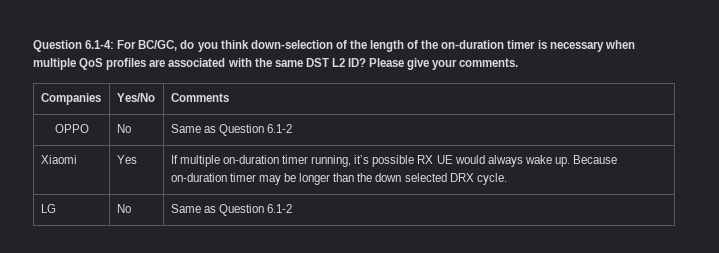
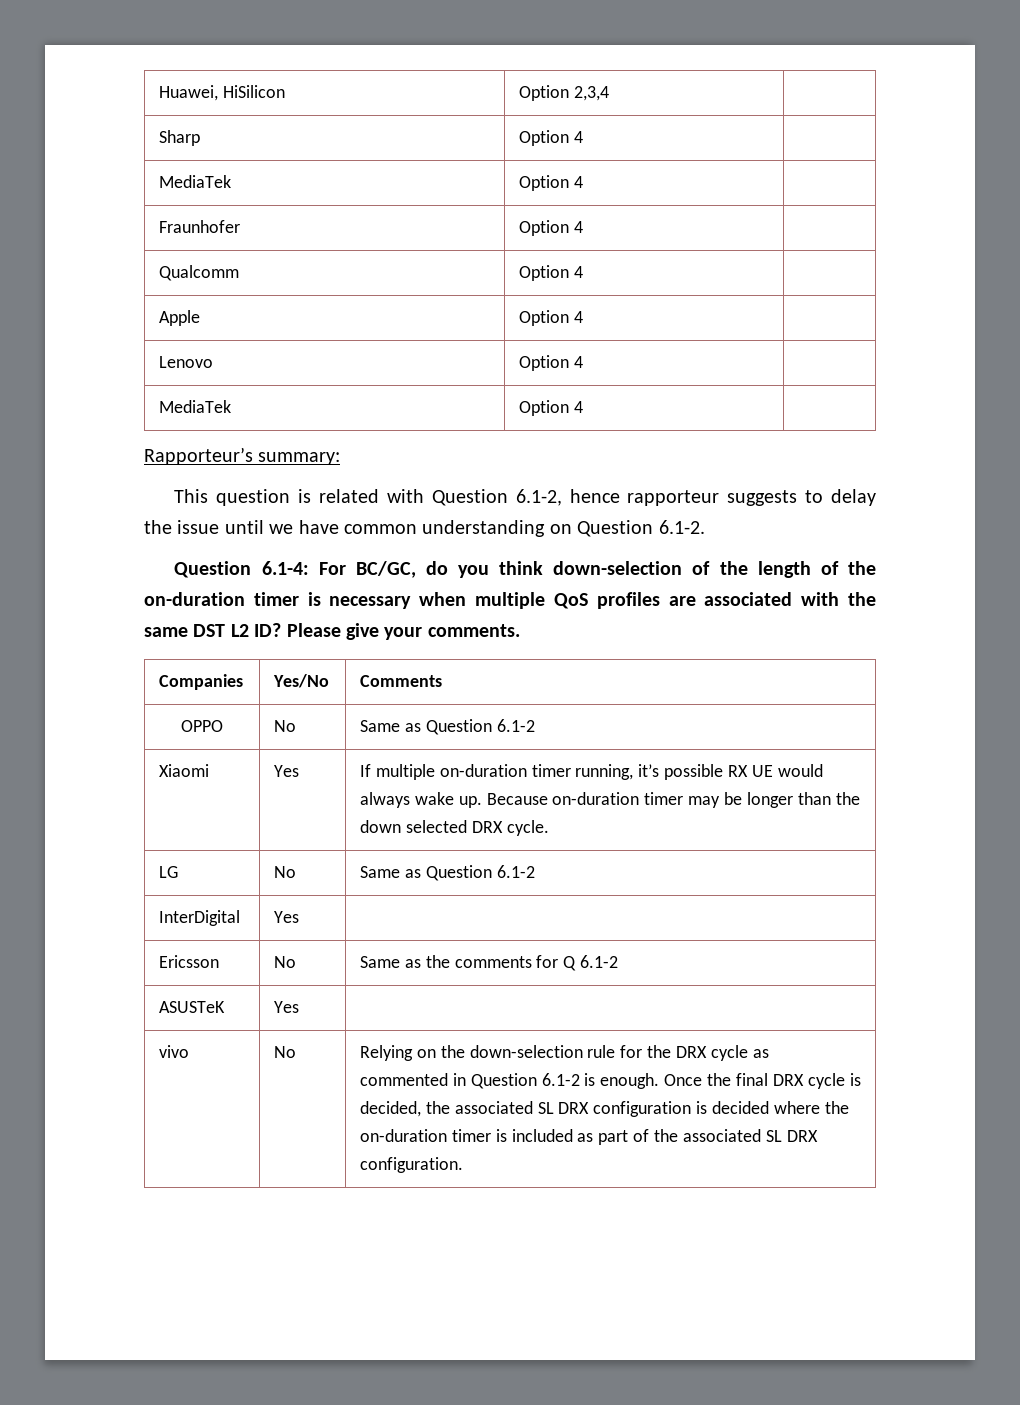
+ Huawei, HiSilicon | Option 2,3,4 |
+ Sharp | Option 4 |
+ MediaTek | Option 4 |
+ Fraunhofer | Option 4 |
+ Qualcomm | Option 4 |
+ Apple | Option 4 |
+ Lenovo | Option 4 |
+ MediaTek | Option 4 |
+ Rapporteur’s summary:
+ This question is related with Question 6.1-2, hence rapporteur suggests to delay the issue until we have common understanding on Question 6.1-2.
+ InterDigital | Yes |
+ Ericsson | No | Same as the comments for Q 6.1-2
+ ASUSTeK | Yes |
+ vivo | No | Relying on the down-selection rule for the DRX cycle as commented in Question 6.1-2 is enough. Once the final DRX cycle is decided, the associated SL DRX configuration is decided where the on-duration timer is included as part of the associated SL DRX configuration.

